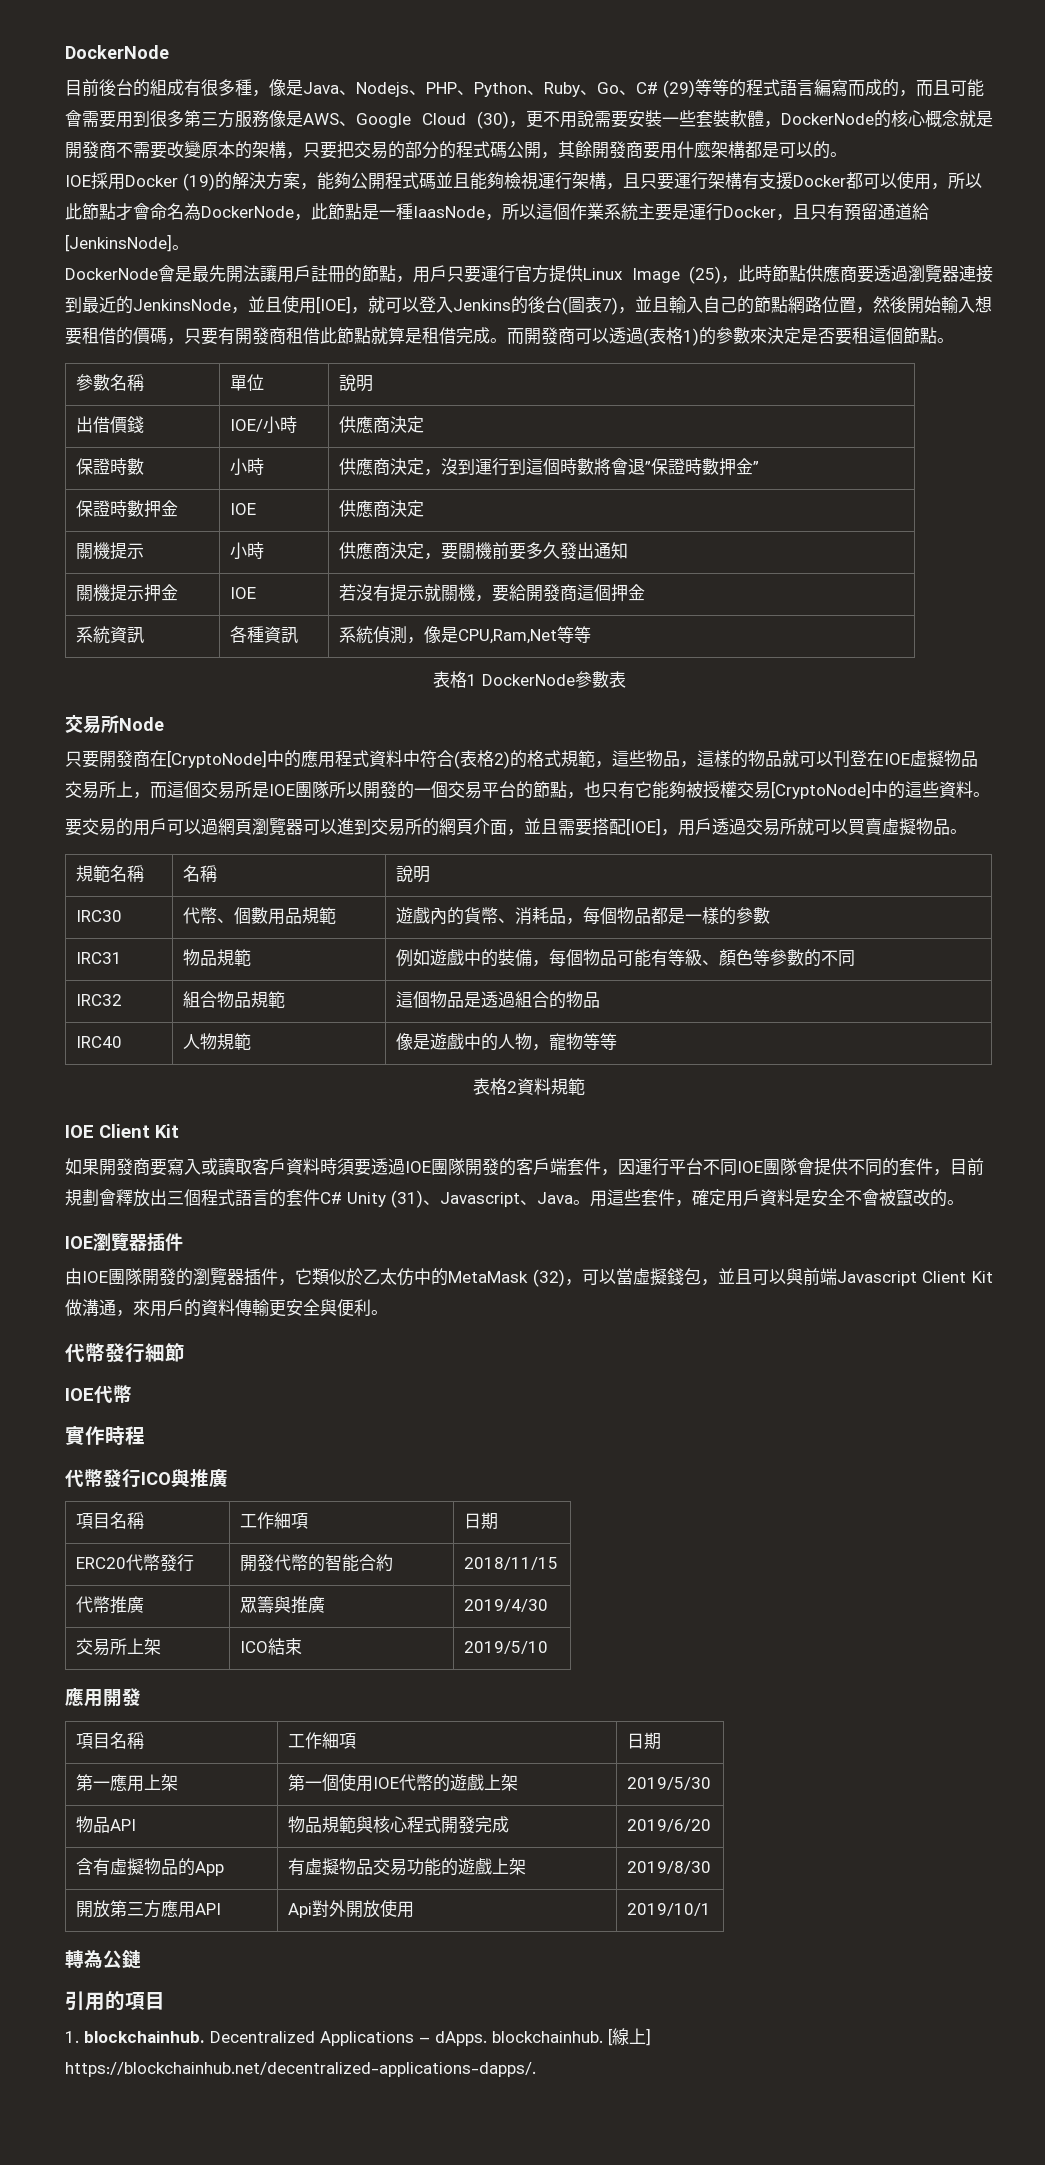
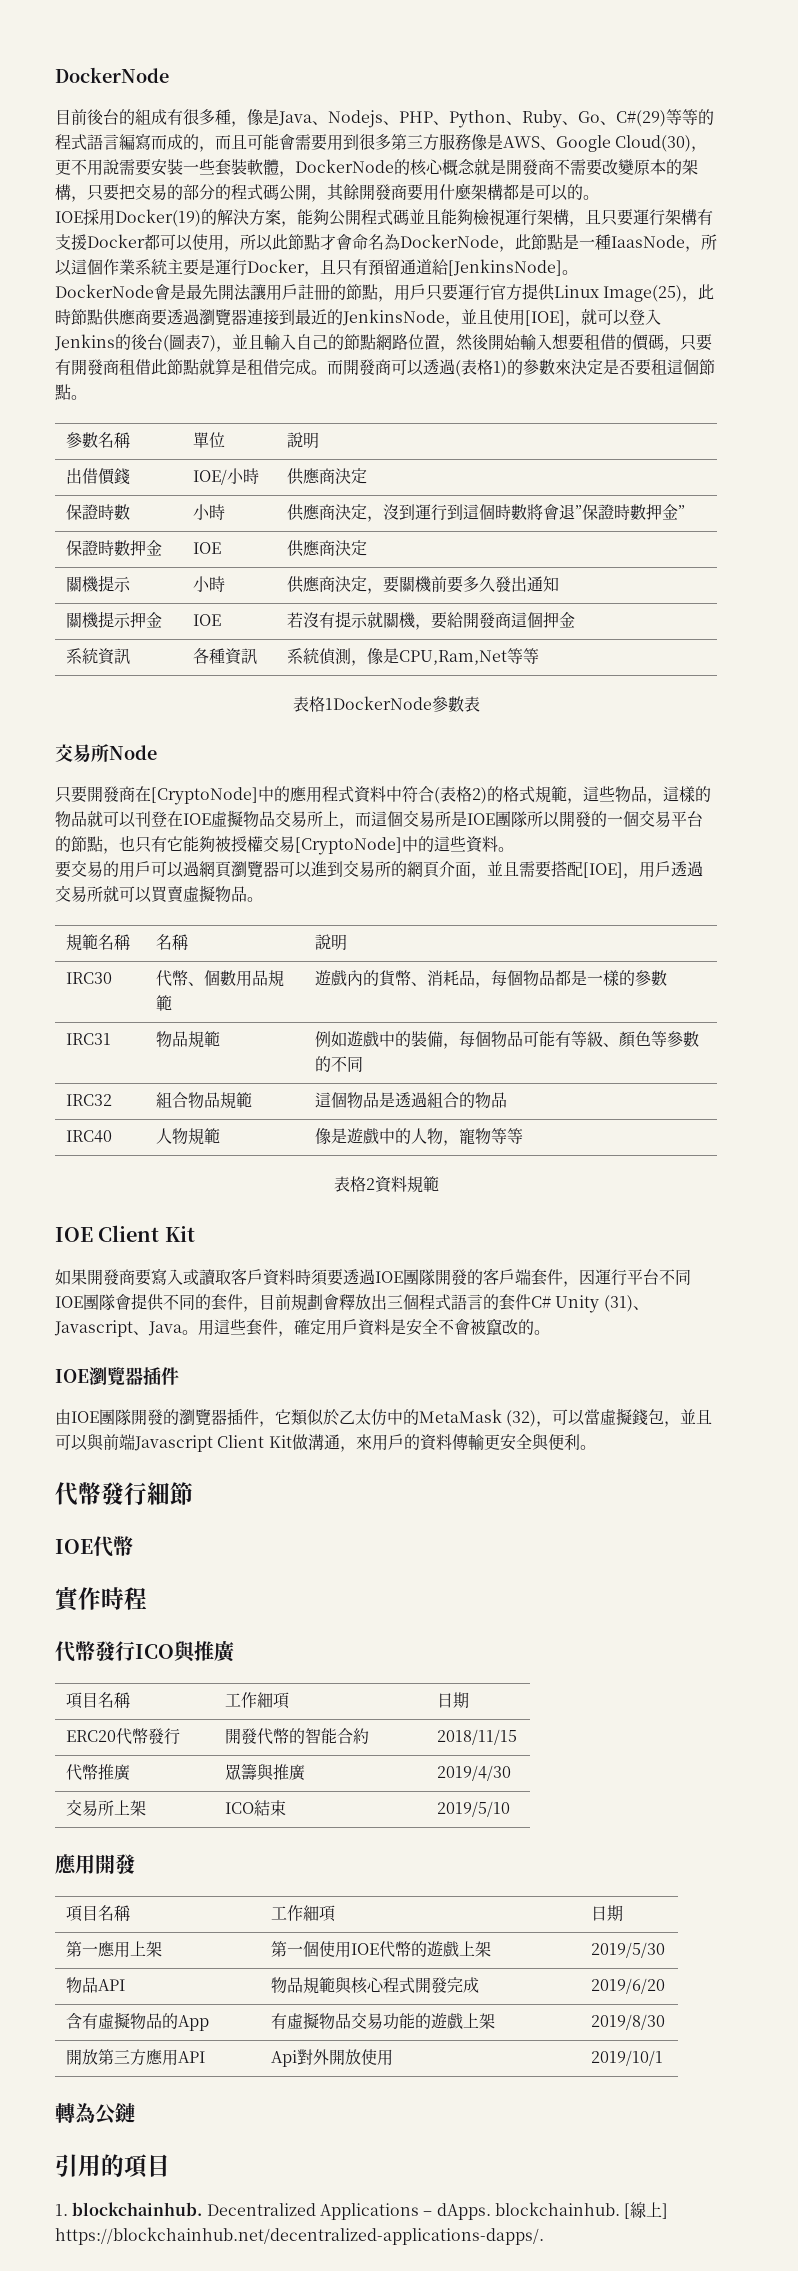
- 目前後台的組成有很多種，像是Java、Nodejs、PHP、Python、Ruby、Go、C# (29)等等的程式語言編寫而成的，而且可能會需要用到很多第三方服務像是AWS、Google Cloud (30)，更不用說需要安裝一些套裝軟體，DockerNode的核心概念就是開發商不需要改變原本的架構，只要把交易的部分的程式碼公開，其餘開發商要用什麼架構都是可以的。
+ 目前後台的組成有很多種，像是Java、Nodejs、PHP、Python、Ruby、Go、C#(29)等等的程式語言編寫而成的，而且可能會需要用到很多第三方服務像是AWS、Google Cloud(30)，更不用說需要安裝一些套裝軟體，DockerNode的核心概念就是開發商不需要改變原本的架構，只要把交易的部分的程式碼公開，其餘開發商要用什麼架構都是可以的。
- IOE採用Docker (19)的解決方案，能夠公開程式碼並且能夠檢視運行架構，且只要運行架構有支援Docker都可以使用，所以此節點才會命名為DockerNode，此節點是一種IaasNode，所以這個作業系統主要是運行Docker，且只有預留通道給[JenkinsNode]。
+ IOE採用Docker(19)的解決方案，能夠公開程式碼並且能夠檢視運行架構，且只要運行架構有支援Docker都可以使用，所以此節點才會命名為DockerNode，此節點是一種IaasNode，所以這個作業系統主要是運行Docker，且只有預留通道給[JenkinsNode]。
- DockerNode會是最先開法讓用戶註冊的節點，用戶只要運行官方提供Linux Image (25)，此時節點供應商要透過瀏覽器連接到最近的JenkinsNode，並且使用[IOE]，就可以登入Jenkins的後台(圖表7)，並且輸入自己的節點網路位置，然後開始輸入想要租借的價碼，只要有開發商租借此節點就算是租借完成。
+ DockerNode會是最先開法讓用戶註冊的節點，用戶只要運行官方提供Linux Image(25)，此時節點供應商要透過瀏覽器連接到最近的JenkinsNode，並且使用[IOE]，就可以登入Jenkins的後台(圖表7)，並且輸入自己的節點網路位置，然後開始輸入想要租借的價碼，只要有開發商租借此節點就算是租借完成。
- 表格1 DockerNode參數表
+ 表格1DockerNode參數表

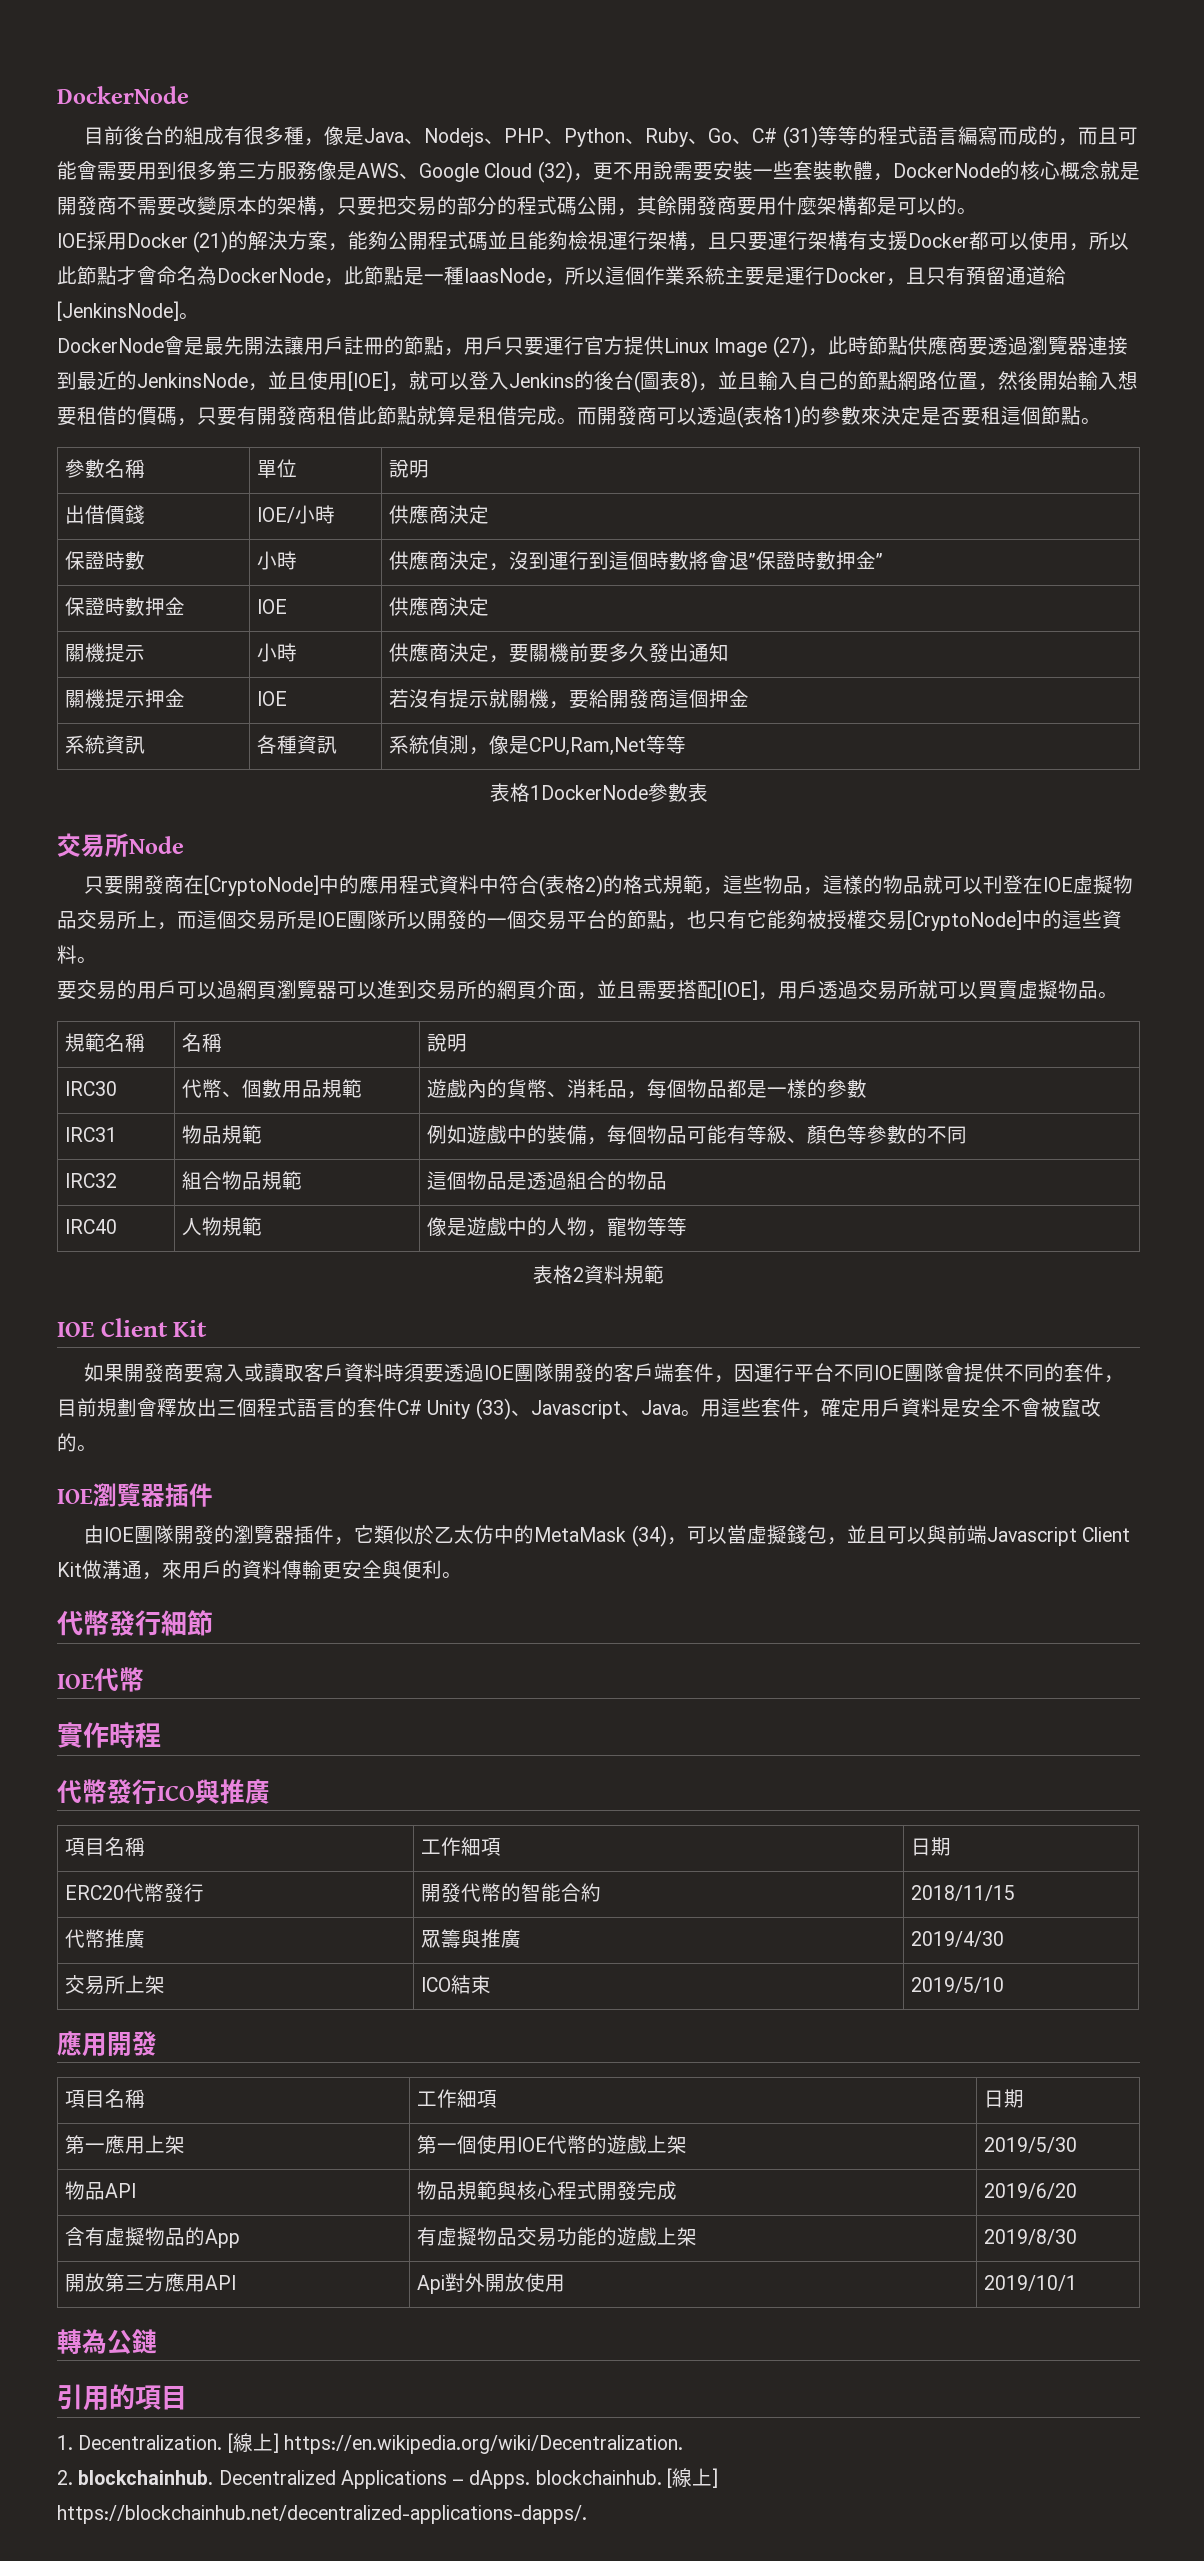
- 目前後台的組成有很多種，像是Java、Nodejs、PHP、Python、Ruby、Go、C#(29)等等的程式語言編寫而成的，而且可能會需要用到很多第三方服務像是AWS、Google Cloud(30)，更不用說需要安裝一些套裝軟體，DockerNode的核心概念就是開發商不需要改變原本的架構，只要把交易的部分的程式碼公開，其餘開發商要用什麼架構都是可以的。
+ 目前後台的組成有很多種，像是Java、Nodejs、PHP、Python、Ruby、Go、C# (31)等等的程式語言編寫而成的，而且可能會需要用到很多第三方服務像是AWS、Google Cloud (32)，更不用說需要安裝一些套裝軟體，DockerNode的核心概念就是開發商不需要改變原本的架構，只要把交易的部分的程式碼公開，其餘開發商要用什麼架構都是可以的。
- IOE採用Docker(19)的解決方案，能夠公開程式碼並且能夠檢視運行架構，且只要運行架構有支援Docker都可以使用，所以此節點才會命名為DockerNode，此節點是一種IaasNode，所以這個作業系統主要是運行Docker，且只有預留通道給[JenkinsNode]。
+ IOE採用Docker (21)的解決方案，能夠公開程式碼並且能夠檢視運行架構，且只要運行架構有支援Docker都可以使用，所以此節點才會命名為DockerNode，此節點是一種IaasNode，所以這個作業系統主要是運行Docker，且只有預留通道給[JenkinsNode]。
- DockerNode會是最先開法讓用戶註冊的節點，用戶只要運行官方提供Linux Image(25)，此時節點供應商要透過瀏覽器連接到最近的JenkinsNode，並且使用[IOE]，就可以登入Jenkins的後台(圖表7)，並且輸入自己的節點網路位置，然後開始輸入想要租借的價碼，只要有開發商租借此節點就算是租借完成。
+ DockerNode會是最先開法讓用戶註冊的節點，用戶只要運行官方提供Linux Image (27)，此時節點供應商要透過瀏覽器連接到最近的JenkinsNode，並且使用[IOE]，就可以登入Jenkins的後台(圖表8)，並且輸入自己的節點網路位置，然後開始輸入想要租借的價碼，只要有開發商租借此節點就算是租借完成。
- 如果開發商要寫入或讀取客戶資料時須要透過IOE團隊開發的客戶端套件，因運行平台不同IOE團隊會提供不同的套件，目前規劃會釋放出三個程式語言的套件C# Unity (31)、Javascript、Java。
+ 如果開發商要寫入或讀取客戶資料時須要透過IOE團隊開發的客戶端套件，因運行平台不同IOE團隊會提供不同的套件，目前規劃會釋放出三個程式語言的套件C# Unity (33)、Javascript、Java。
- 由IOE團隊開發的瀏覽器插件，它類似於乙太仿中的MetaMask (32)，可以當虛擬錢包，並且可以與前端Javascript Client Kit做溝通，來用戶的資料傳輸更安全與便利。
+ 由IOE團隊開發的瀏覽器插件，它類似於乙太仿中的MetaMask (34)，可以當虛擬錢包，並且可以與前端Javascript Client Kit做溝通，來用戶的資料傳輸更安全與便利。
- 1. blockchainhub.
+ 1. Decentralization. [線上] https://en.wikipedia.org/wiki/Decentralization.
+ 2. blockchainhub.

